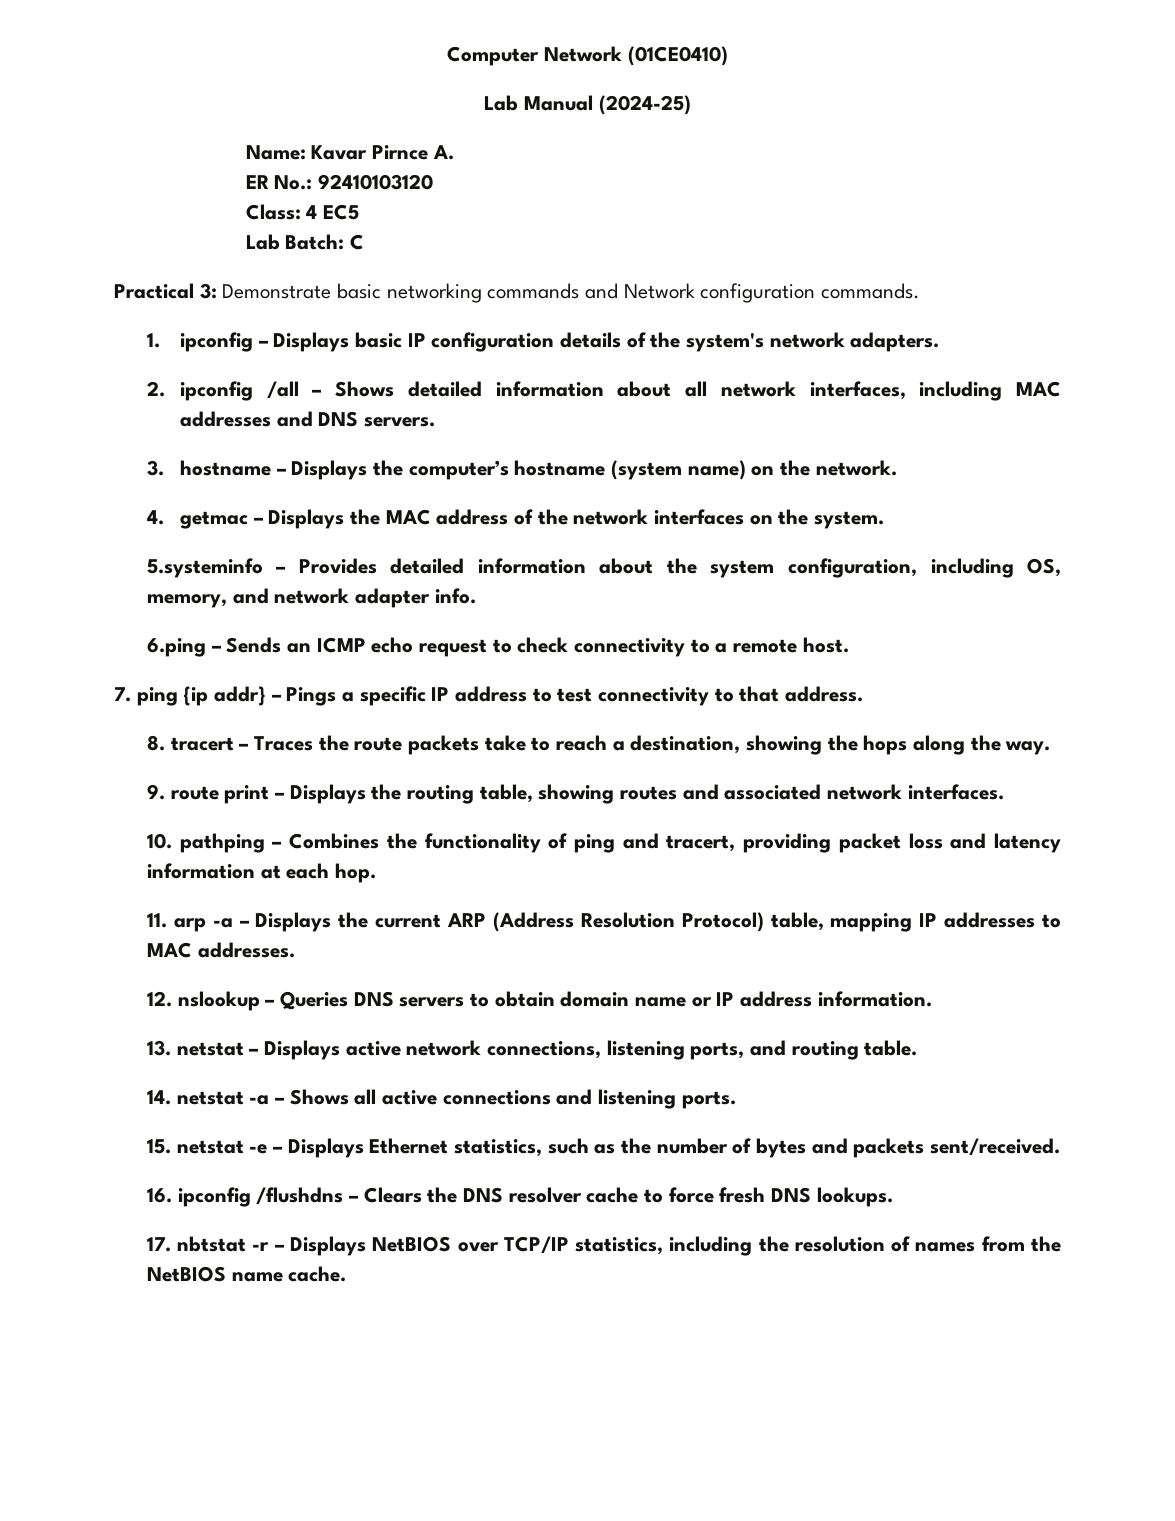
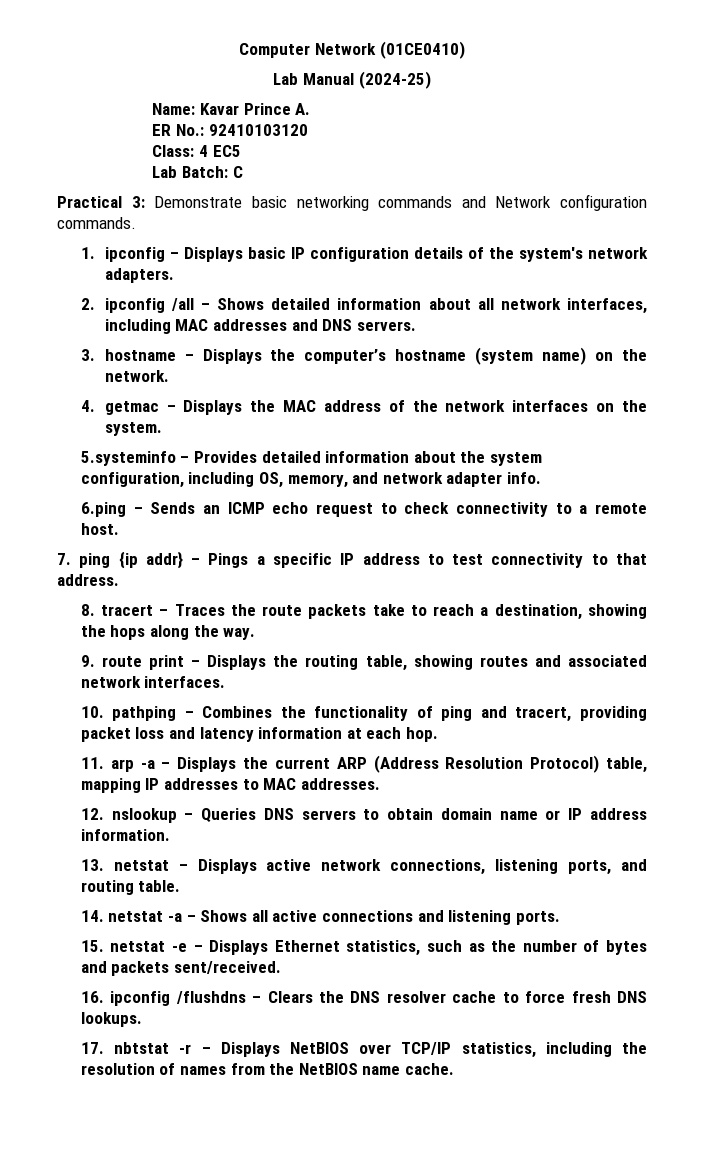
- Name: Kavar Pirnce A.
+ Name: Kavar Prince A.

